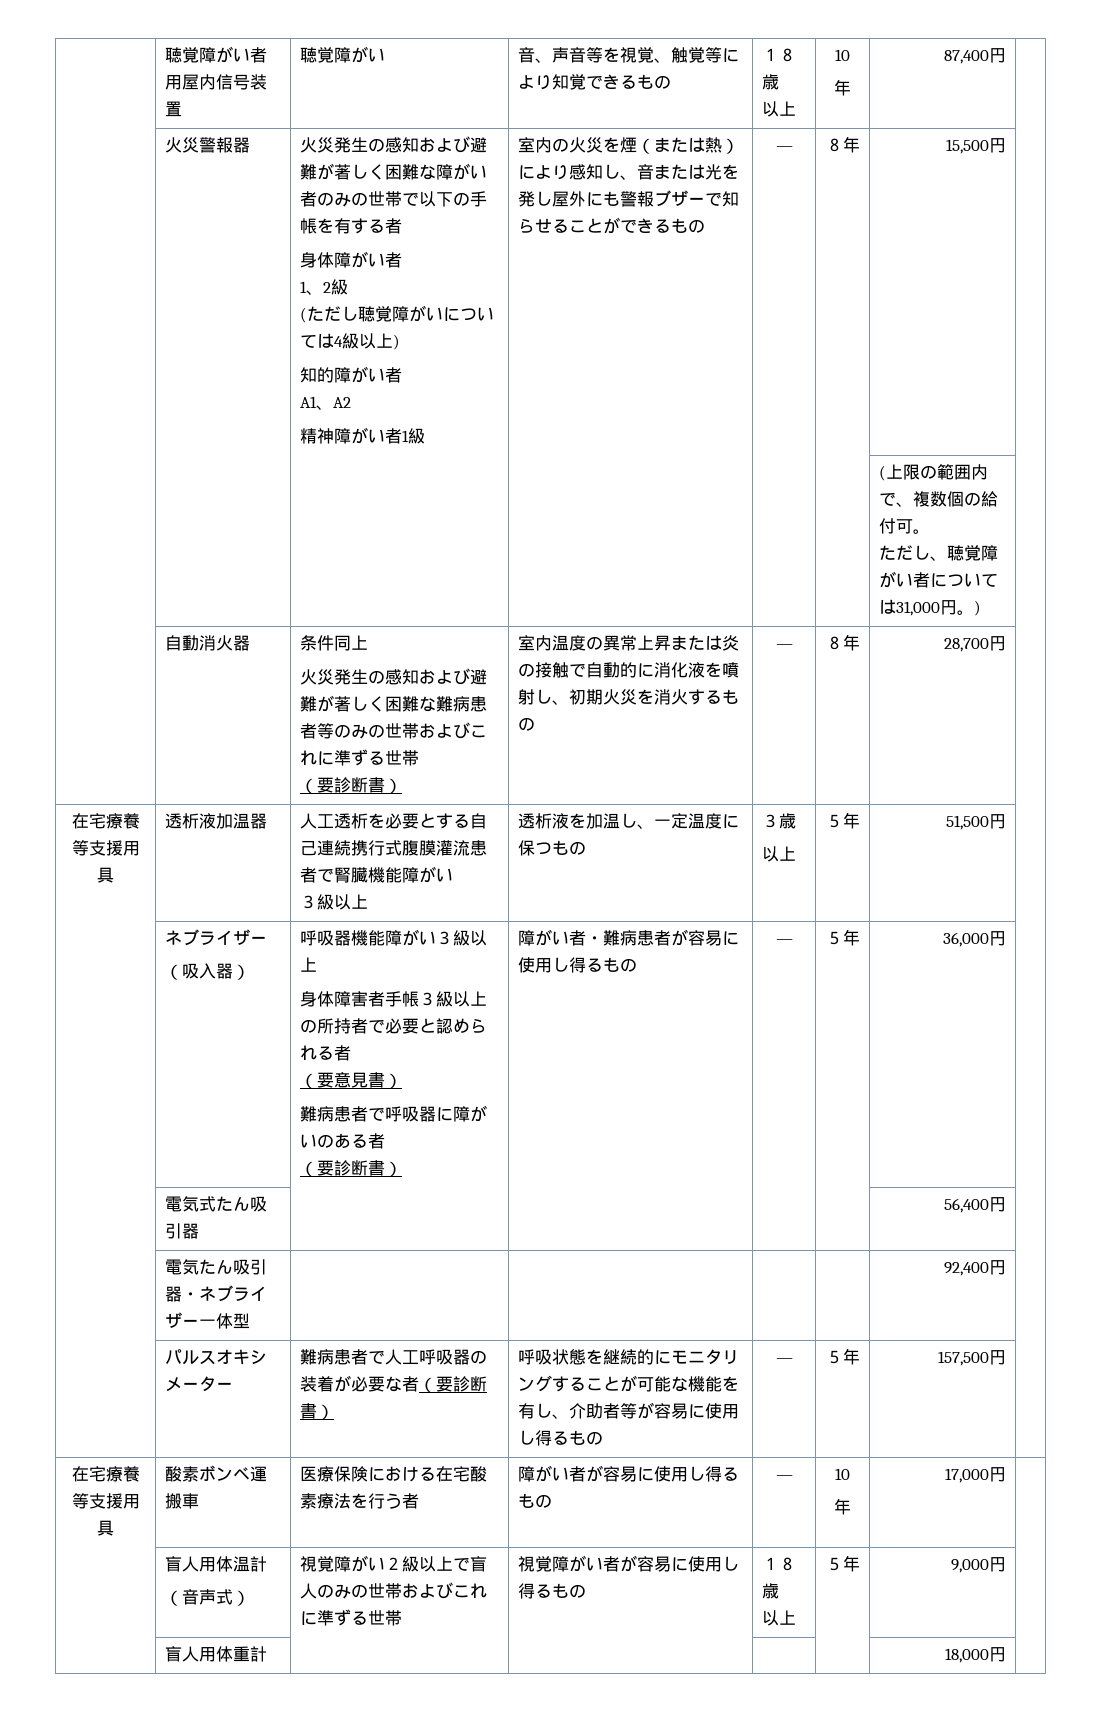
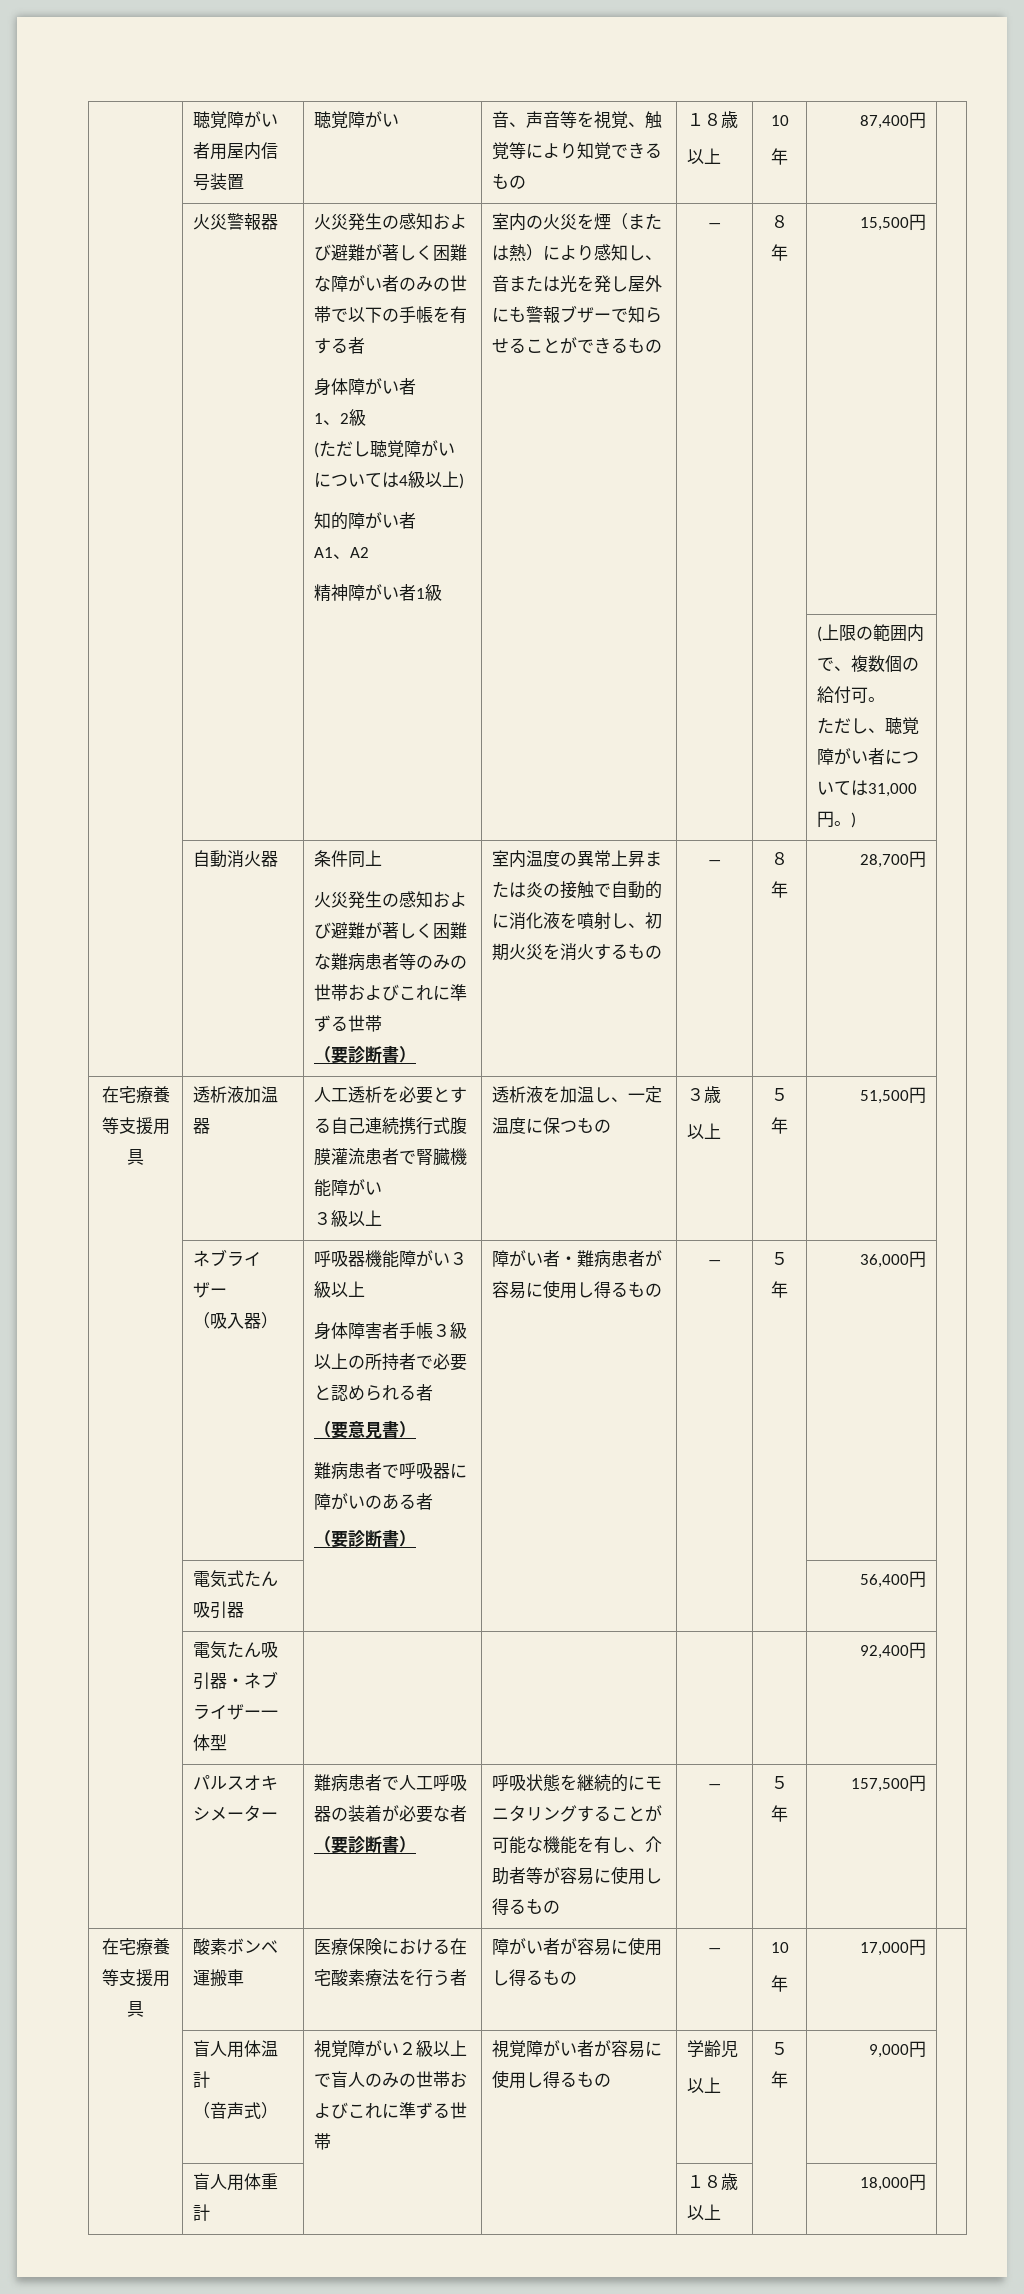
  | 盲人用体温計
- （音声式） | 視覚障がい２級以上で盲人のみの世帯およびこれに準ずる世帯 | 視覚障がい者が容易に使用し得るもの | １８歳
+ （音声式） | 視覚障がい２級以上で盲人のみの世帯およびこれに準ずる世帯 | 視覚障がい者が容易に使用し得るもの | 学齢児
- | 盲人用体重計 | | | | | 18,000円 |
+ | 盲人用体重計 | | | １８歳以上 | | 18,000円 |

